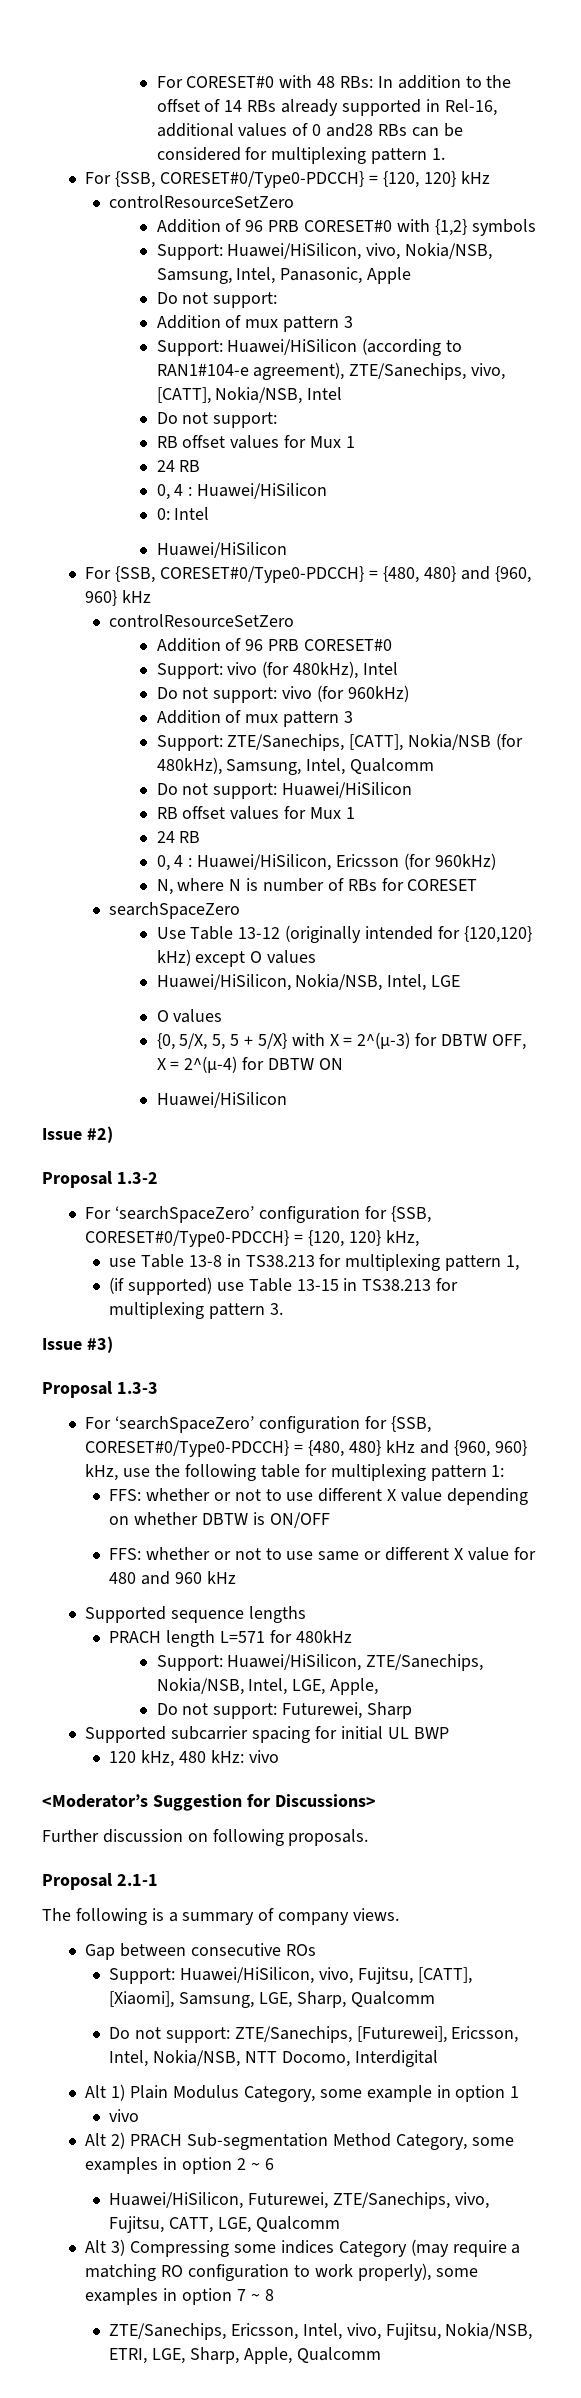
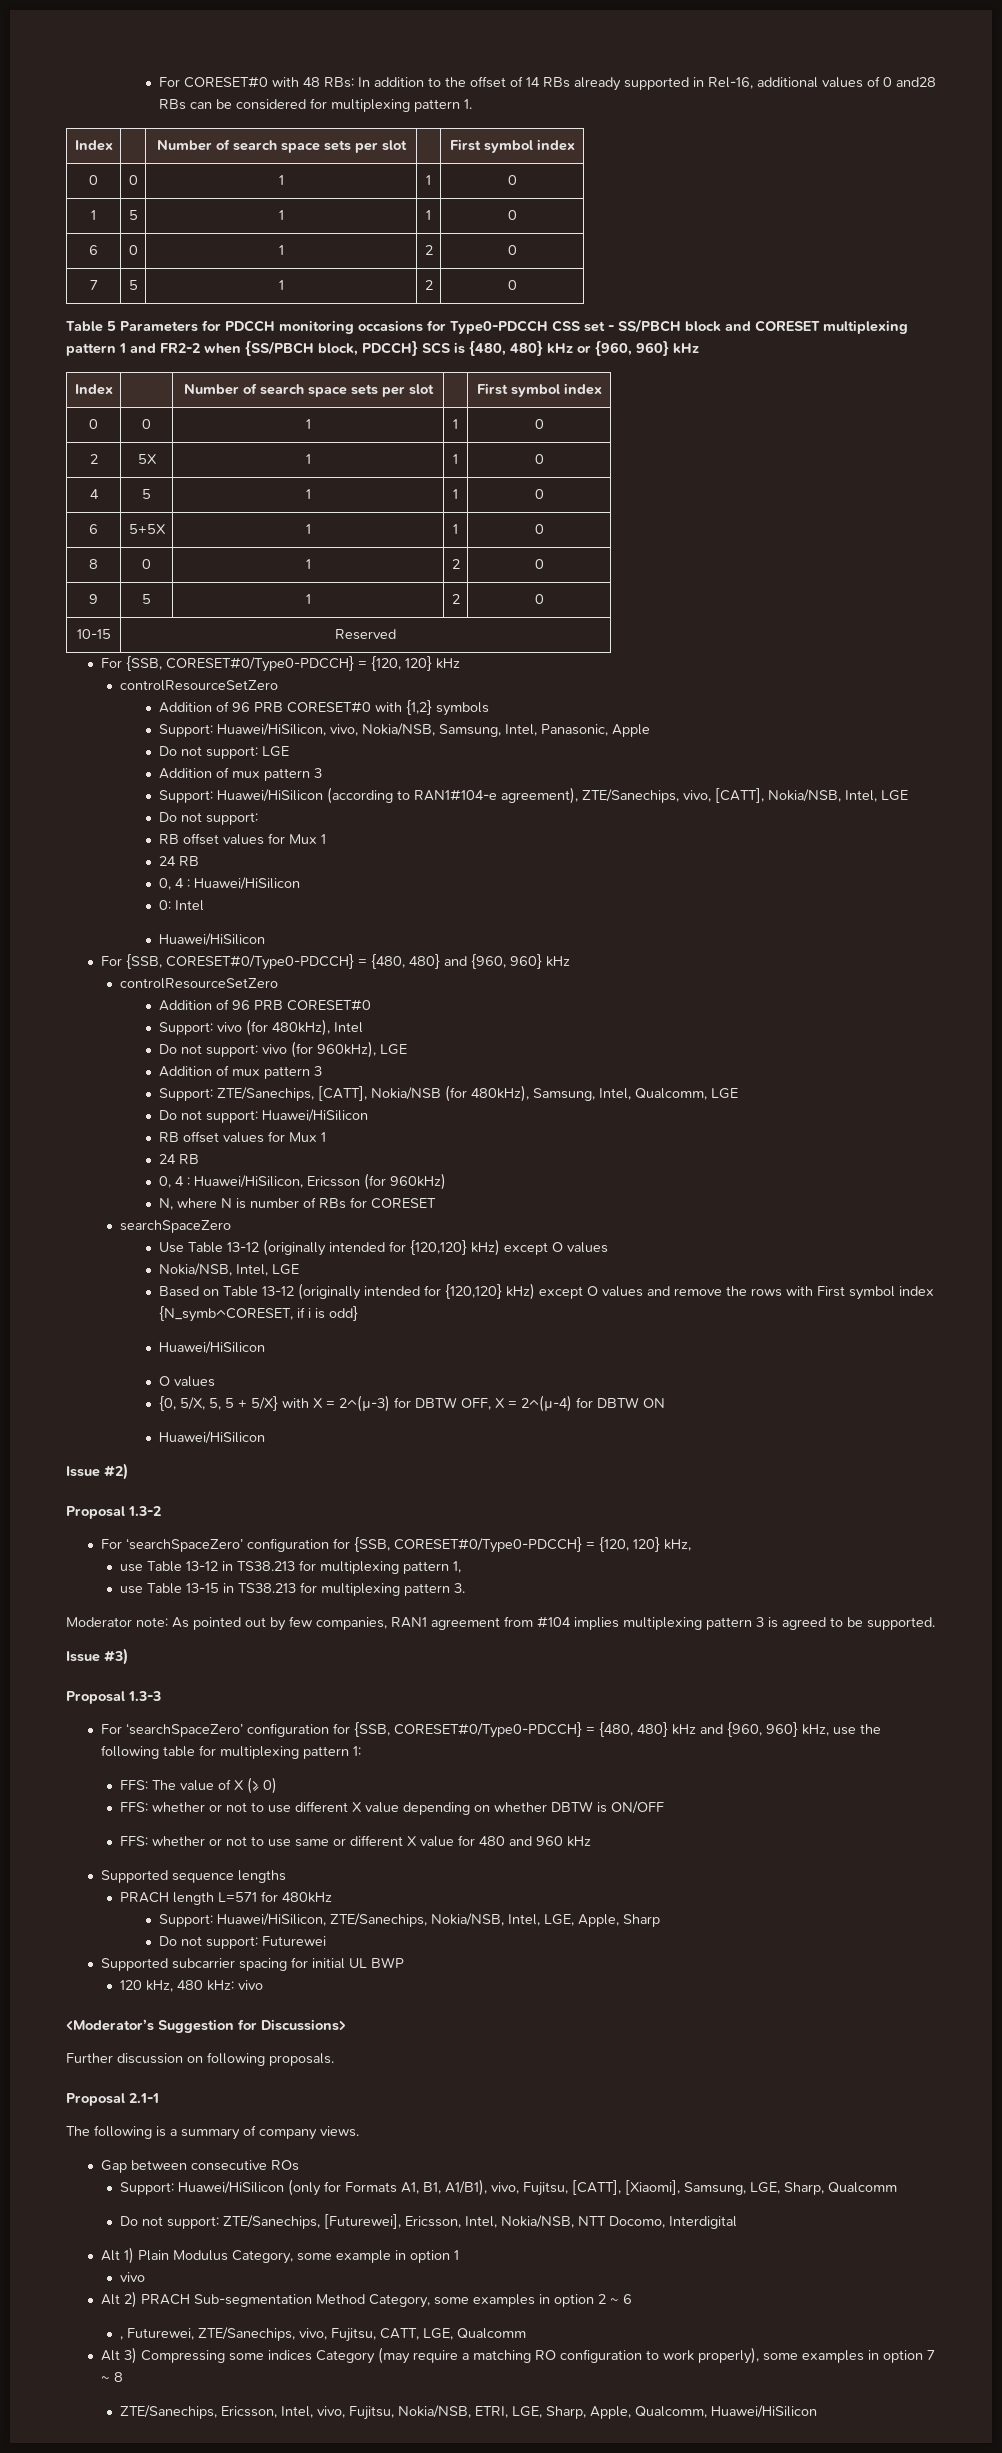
  For CORESET#0 with 48 RBs: In addition to the offset of 14 RBs already supported in Rel-16, additional values of 0 and28 RBs can be considered for multiplexing pattern 1.
+ Index | | Number of search space sets per slot | | First symbol index
+ 0 | 0 | 1 | 1 | 0
+ 1 | 5 | 1 | 1 | 0
+ 6 | 0 | 1 | 2 | 0
+ 7 | 5 | 1 | 2 | 0
+ Table 5 Parameters for PDCCH monitoring occasions for Type0-PDCCH CSS set - SS/PBCH block and CORESET multiplexing pattern 1 and FR2-2 when {SS/PBCH block, PDCCH} SCS is {480, 480} kHz or {960, 960} kHz
+ Index | | Number of search space sets per slot | | First symbol index
+ 0 | 0 | 1 | 1 | 0
+ 2 | 5X | 1 | 1 | 0
+ 4 | 5 | 1 | 1 | 0
+ 6 | 5+5X | 1 | 1 | 0
+ 8 | 0 | 1 | 2 | 0
+ 9 | 5 | 1 | 2 | 0
+ 10-15 | Reserved
  Support: Huawei/HiSilicon, vivo, Nokia/NSB, Samsung, Intel, Panasonic, Apple
- Do not support:
+ Do not support: LGE
- Support: Huawei/HiSilicon (according to RAN1#104-e agreement), ZTE/Sanechips, vivo, [CATT], Nokia/NSB, Intel
+ Support: Huawei/HiSilicon (according to RAN1#104-e agreement), ZTE/Sanechips, vivo, [CATT], Nokia/NSB, Intel, LGE
- Do not support: vivo (for 960kHz)
+ Do not support: vivo (for 960kHz), LGE
- Support: ZTE/Sanechips, [CATT], Nokia/NSB (for 480kHz), Samsung, Intel, Qualcomm
+ Support: ZTE/Sanechips, [CATT], Nokia/NSB (for 480kHz), Samsung, Intel, Qualcomm, LGE
  Use Table 13-12 (originally intended for {120,120} kHz) except O values
- Huawei/HiSilicon, Nokia/NSB, Intel, LGE
+ Nokia/NSB, Intel, LGE
+ Based on Table 13-12 (originally intended for {120,120} kHz) except O values and remove the rows with First symbol index {N_symb^CORESET, if i is odd}
+ Huawei/HiSilicon
- use Table 13-8 in TS38.213 for multiplexing pattern 1,
+ use Table 13-12 in TS38.213 for multiplexing pattern 1,
- (if supported) use Table 13-15 in TS38.213 for multiplexing pattern 3.
+ use Table 13-15 in TS38.213 for multiplexing pattern 3.
+ Moderator note: As pointed out by few companies, RAN1 agreement from #104 implies multiplexing pattern 3 is agreed to be supported.
+ FFS: The value of X (≥ 0)
- Support: Huawei/HiSilicon, ZTE/Sanechips, Nokia/NSB, Intel, LGE, Apple,
- Do not support: Futurewei, Sharp
+ Support: Huawei/HiSilicon, ZTE/Sanechips, Nokia/NSB, Intel, LGE, Apple, Sharp
+ Do not support: Futurewei
- Support: Huawei/HiSilicon, vivo, Fujitsu, [CATT], [Xiaomi], Samsung, LGE, Sharp, Qualcomm
+ Support: Huawei/HiSilicon (only for Formats A1, B1, A1/B1), vivo, Fujitsu, [CATT], [Xiaomi], Samsung, LGE, Sharp, Qualcomm
- Huawei/HiSilicon, Futurewei, ZTE/Sanechips, vivo, Fujitsu, CATT, LGE, Qualcomm
+ , Futurewei, ZTE/Sanechips, vivo, Fujitsu, CATT, LGE, Qualcomm
- ZTE/Sanechips, Ericsson, Intel, vivo, Fujitsu, Nokia/NSB, ETRI, LGE, Sharp, Apple, Qualcomm
+ ZTE/Sanechips, Ericsson, Intel, vivo, Fujitsu, Nokia/NSB, ETRI, LGE, Sharp, Apple, Qualcomm, Huawei/HiSilicon

